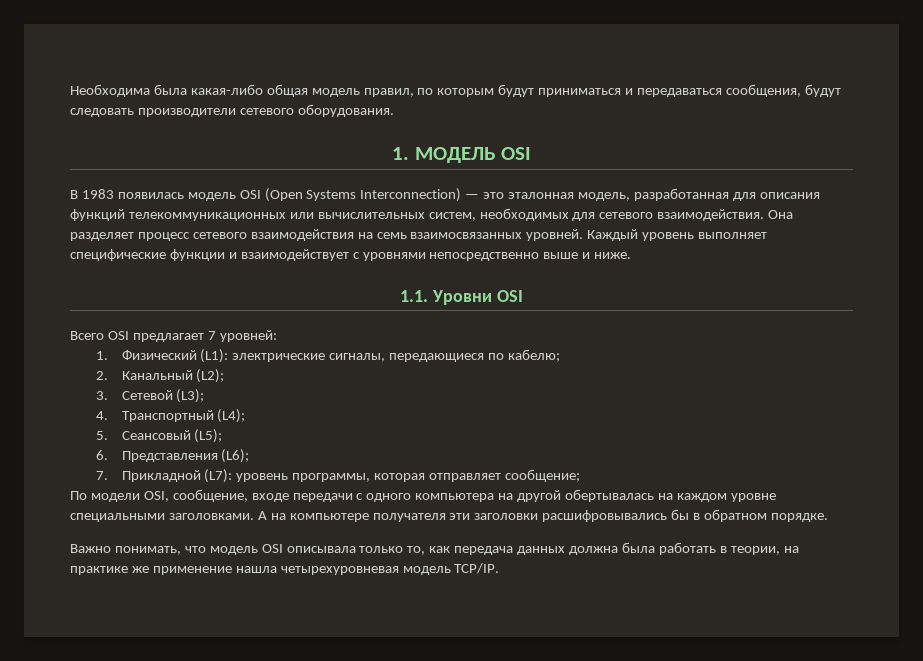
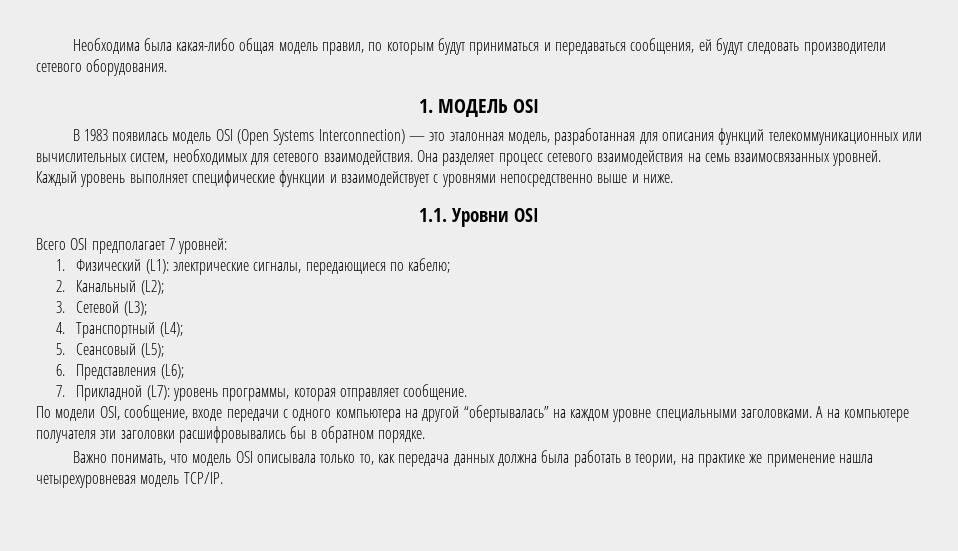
- Необходима была какая-либо общая модель правил, по которым будут приниматься и передаваться сообщения, будут следовать производители сетевого оборудования.
+ Необходима была какая-либо общая модель правил, по которым будут приниматься и передаваться сообщения, ей будут следовать производители сетевого оборудования.
- Всего OSI предлагает 7 уровней:
+ Всего OSI предполагает 7 уровней:
- 7. Прикладной (L7): уровень программы, которая отправляет сообщение;
+ 7. Прикладной (L7): уровень программы, которая отправляет сообщение.
- По модели OSI, сообщение, входе передачи с одного компьютера на другой обертывалась на каждом уровне специальными заголовками.
+ По модели OSI, сообщение, входе передачи с одного компьютера на другой “обертывалась” на каждом уровне специальными заголовками.

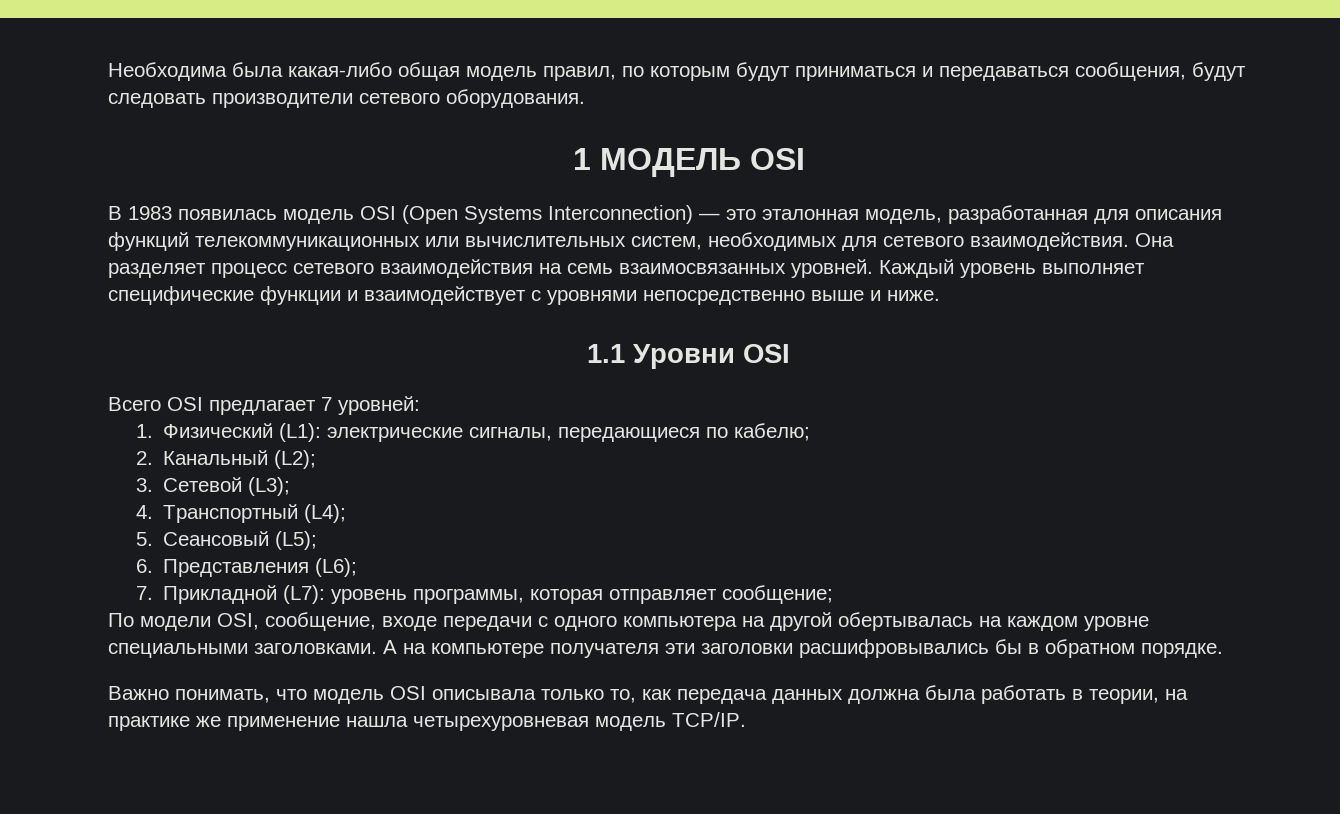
- Необходима была какая-либо общая модель правил, по которым будут приниматься и передаваться сообщения, ей будут следовать производители сетевого оборудования.
+ Необходима была какая-либо общая модель правил, по которым будут приниматься и передаваться сообщения, будут следовать производители сетевого оборудования.
- 1. МОДЕЛЬ OSI
+ 1 МОДЕЛЬ OSI
- 1.1. Уровни OSI
+ 1.1 Уровни OSI
- Всего OSI предполагает 7 уровней:
+ Всего OSI предлагает 7 уровней:
- 7. Прикладной (L7): уровень программы, которая отправляет сообщение.
+ 7. Прикладной (L7): уровень программы, которая отправляет сообщение;
- По модели OSI, сообщение, входе передачи с одного компьютера на другой “обертывалась” на каждом уровне специальными заголовками.
+ По модели OSI, сообщение, входе передачи с одного компьютера на другой обертывалась на каждом уровне специальными заголовками.

